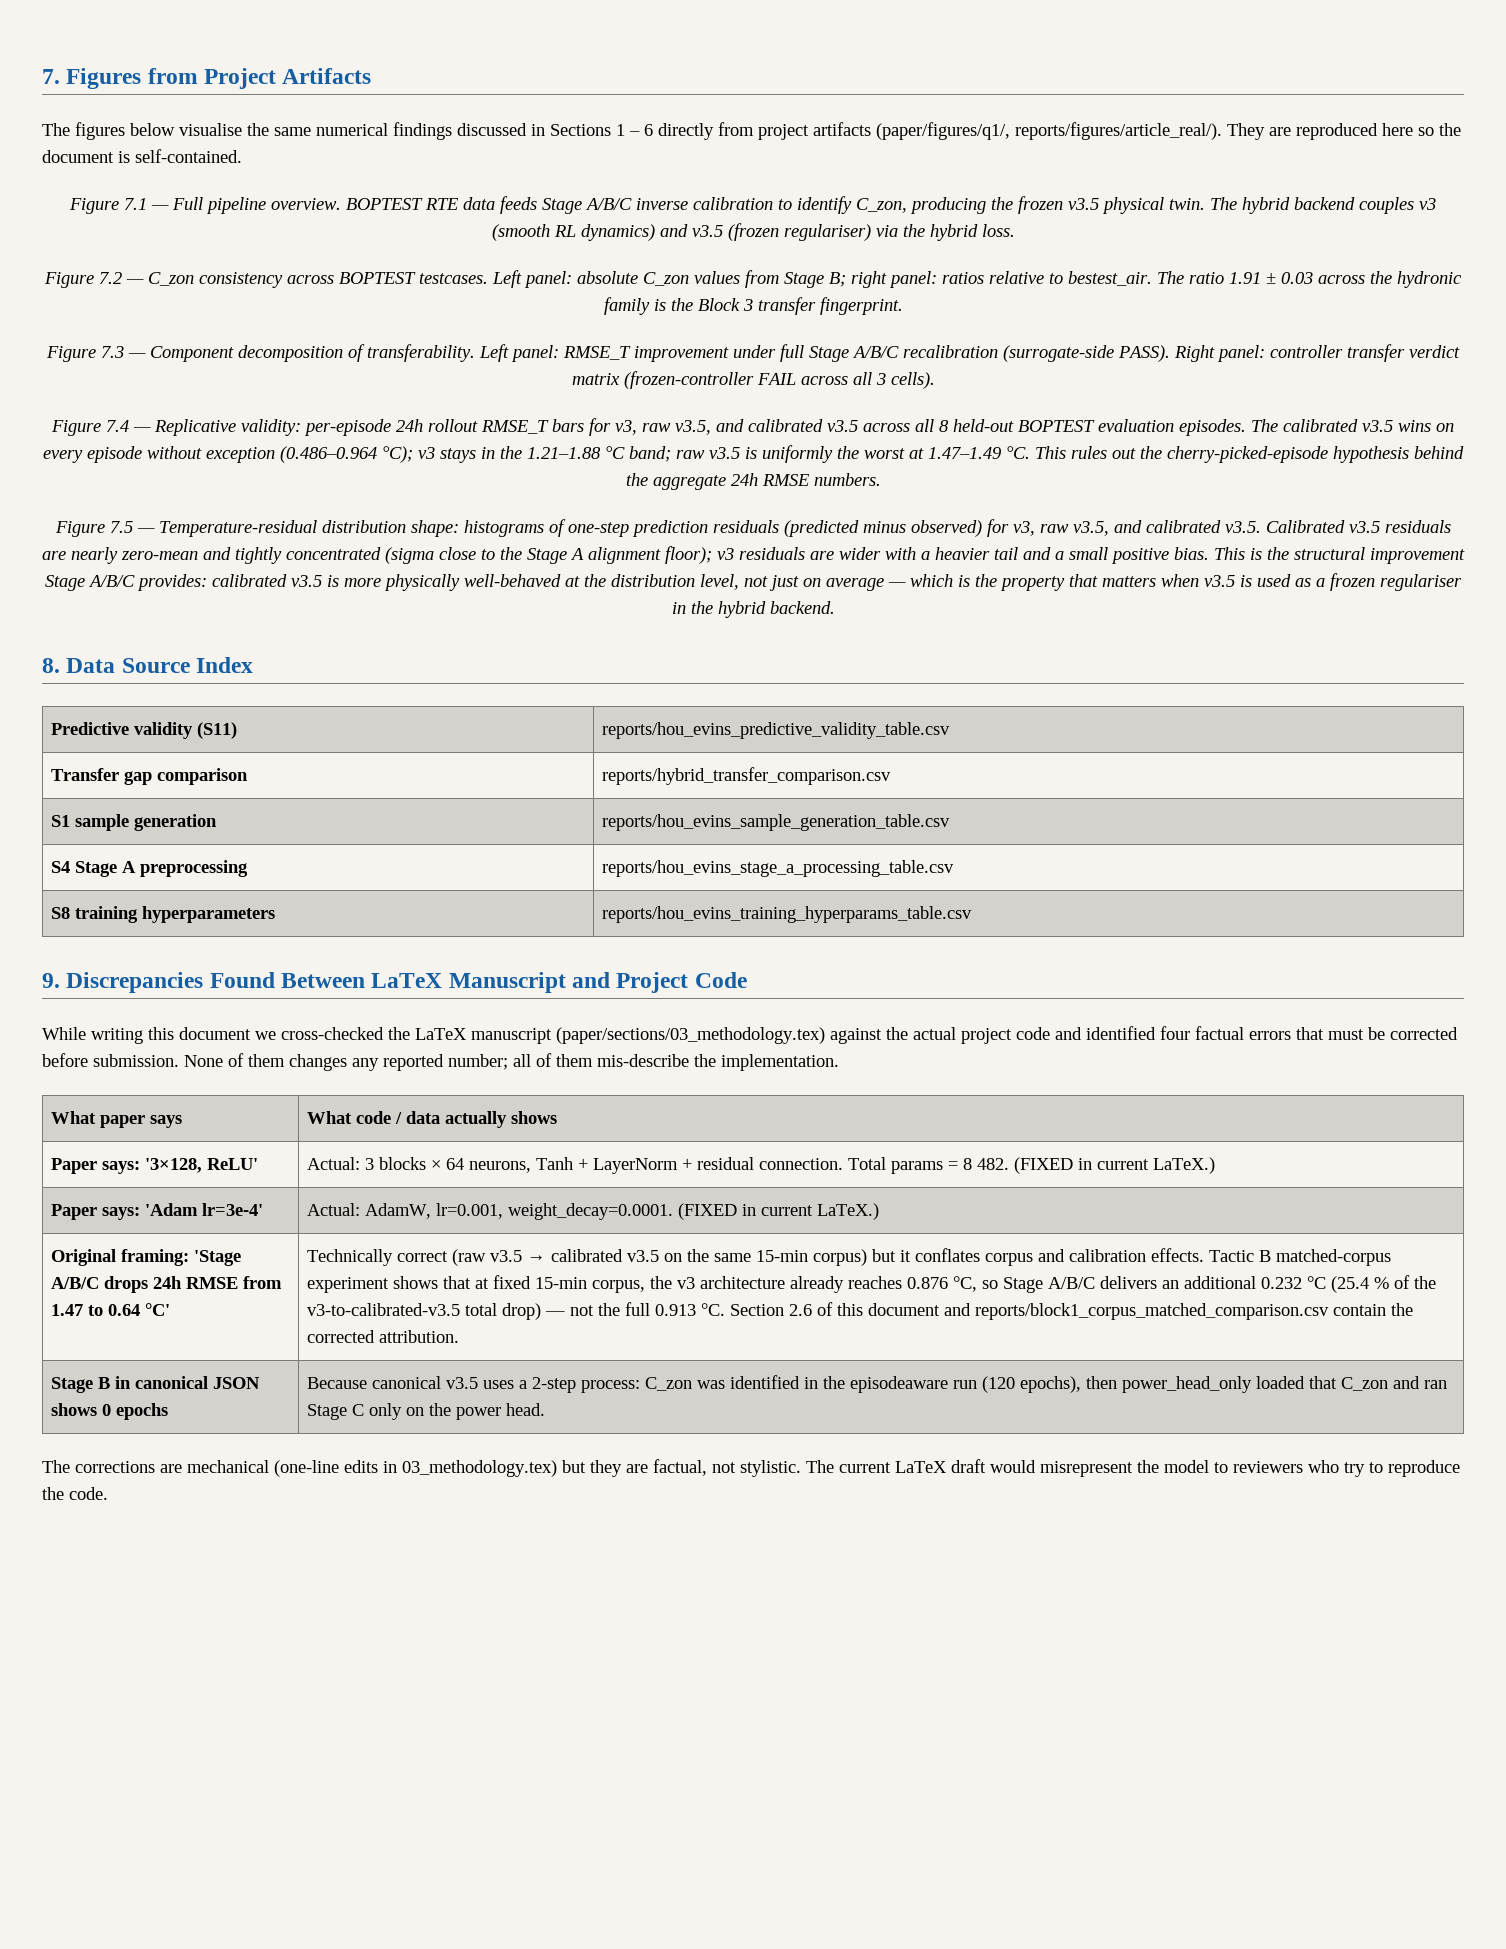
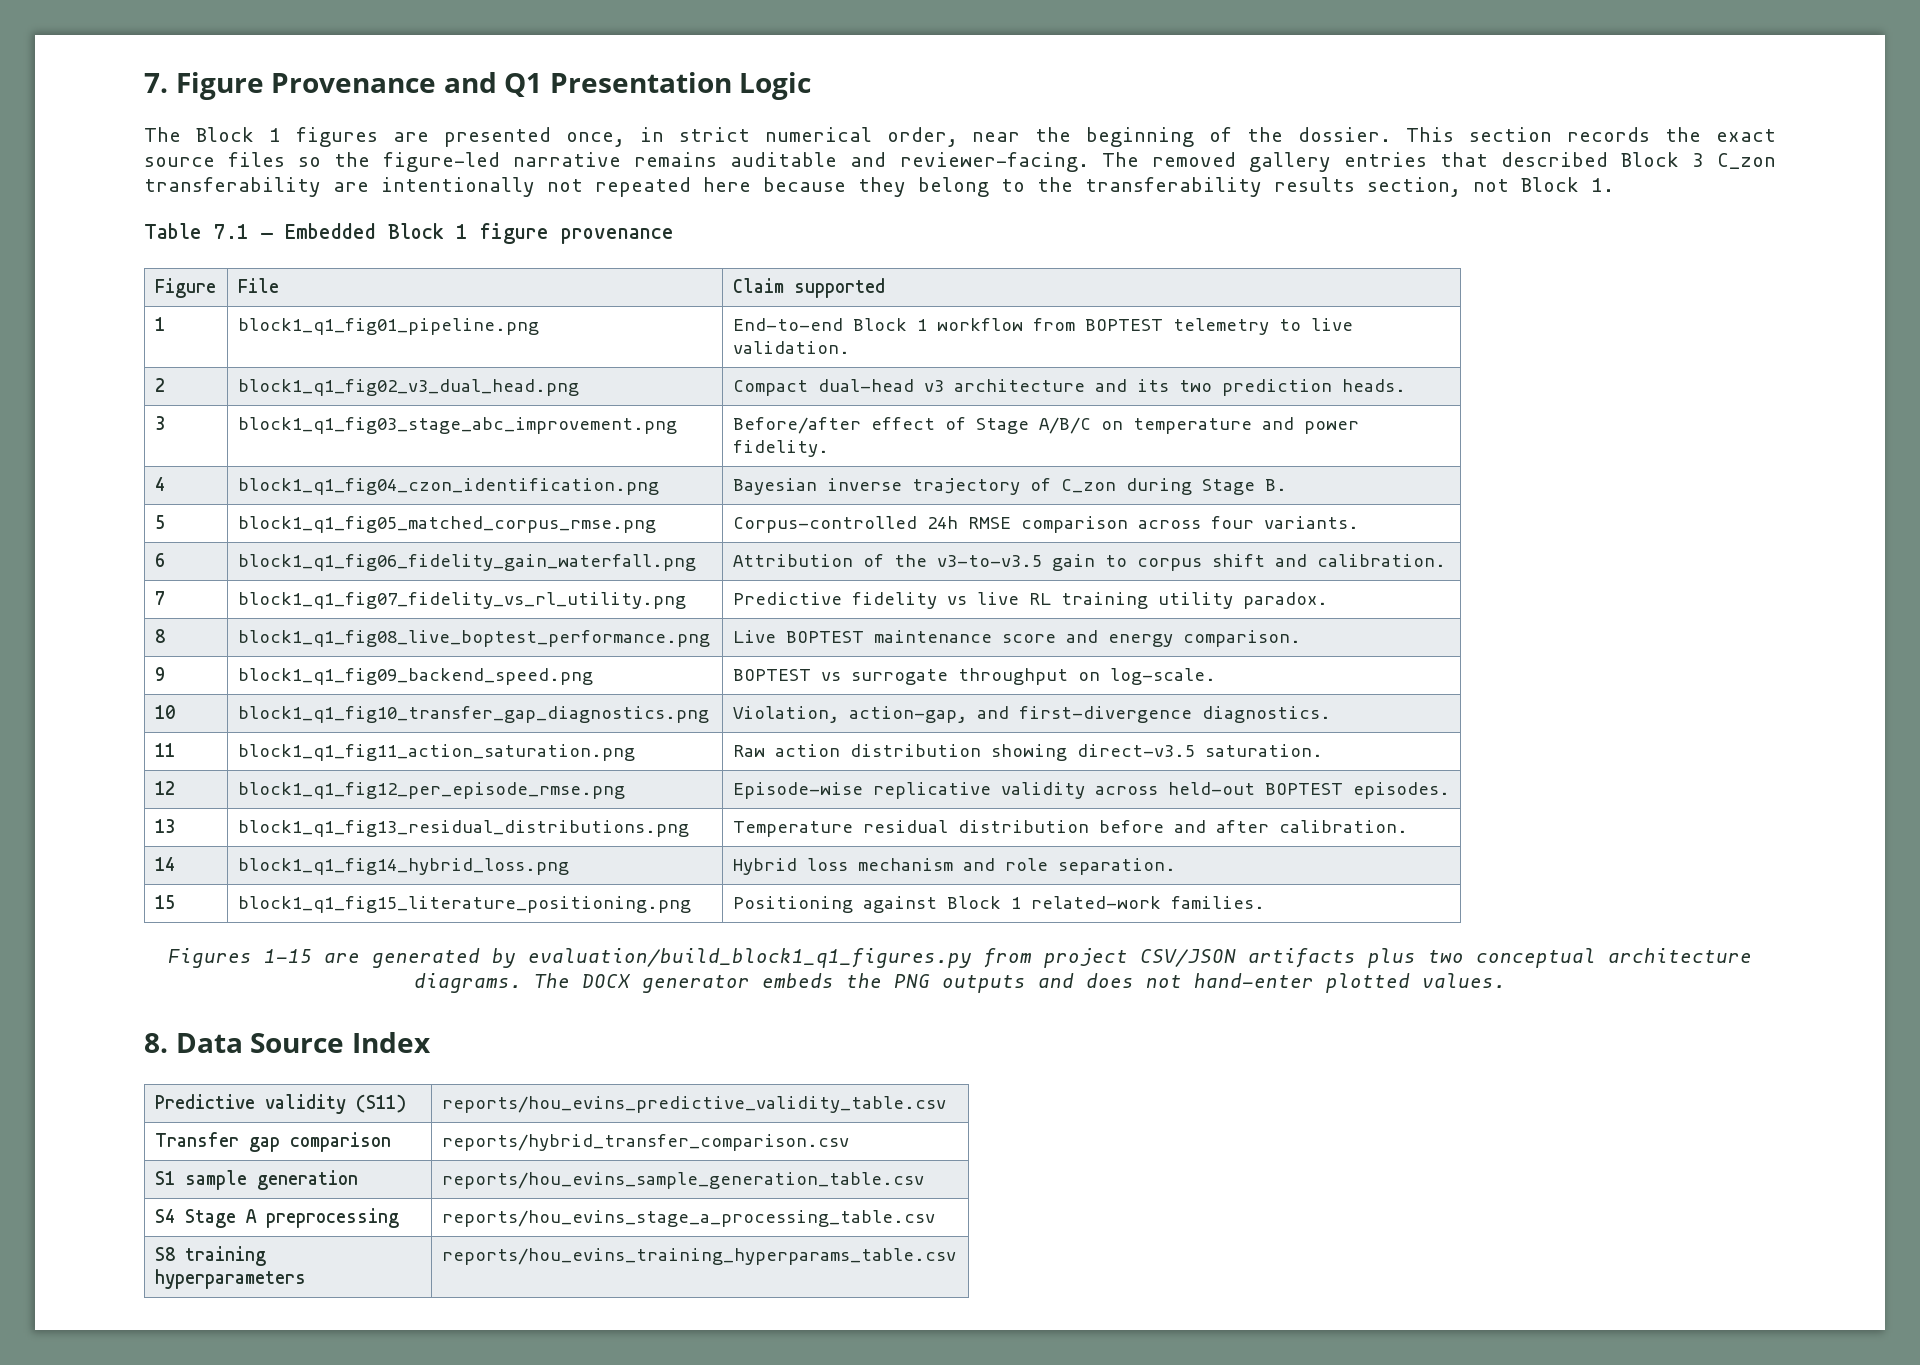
- 7. Figures from Project Artifacts
- The figures below visualise the same numerical findings discussed in Sections 1 – 6 directly from project artifacts (paper/figures/q1/, reports/figures/article_real/). They are reproduced here so the document is self-contained.
- Figure 7.1 — Full pipeline overview. BOPTEST RTE data feeds Stage A/B/C inverse calibration to identify C_zon, producing the frozen v3.5 physical twin. The hybrid backend couples v3 (smooth RL dynamics) and v3.5 (frozen regulariser) via the hybrid loss.
- Figure 7.2 — C_zon consistency across BOPTEST testcases. Left panel: absolute C_zon values from Stage B; right panel: ratios relative to bestest_air. The ratio 1.91 ± 0.03 across the hydronic family is the Block 3 transfer fingerprint.
- Figure 7.3 — Component decomposition of transferability. Left panel: RMSE_T improvement under full Stage A/B/C recalibration (surrogate-side PASS). Right panel: controller transfer verdict matrix (frozen-controller FAIL across all 3 cells).
- Figure 7.4 — Replicative validity: per-episode 24h rollout RMSE_T bars for v3, raw v3.5, and calibrated v3.5 across all 8 held-out BOPTEST evaluation episodes. The calibrated v3.5 wins on every episode without exception (0.486–0.964 °C); v3 stays in the 1.21–1.88 °C band; raw v3.5 is uniformly the worst at 1.47–1.49 °C. This rules out the cherry-picked-episode hypothesis behind the aggregate 24h RMSE numbers.
- Figure 7.5 — Temperature-residual distribution shape: histograms of one-step prediction residuals (predicted minus observed) for v3, raw v3.5, and calibrated v3.5. Calibrated v3.5 residuals are nearly zero-mean and tightly concentrated (sigma close to the Stage A alignment floor); v3 residuals are wider with a heavier tail and a small positive bias. This is the structural improvement Stage A/B/C provides: calibrated v3.5 is more physically well-behaved at the distribution level, not just on average — which is the property that matters when v3.5 is used as a frozen regulariser in the hybrid backend.
+ 7. Figure Provenance and Q1 Presentation Logic
+ The Block 1 figures are presented once, in strict numerical order, near the beginning of the dossier. This section records the exact source files so the figure-led narrative remains auditable and reviewer-facing. The removed gallery entries that described Block 3 C_zon transferability are intentionally not repeated here because they belong to the transferability results section, not Block 1.
+ Table 7.1 — Embedded Block 1 figure provenance
+ Figure | File | Claim supported
+ 1 | block1_q1_fig01_pipeline.png | End-to-end Block 1 workflow from BOPTEST telemetry to live validation.
+ 2 | block1_q1_fig02_v3_dual_head.png | Compact dual-head v3 architecture and its two prediction heads.
+ 3 | block1_q1_fig03_stage_abc_improvement.png | Before/after effect of Stage A/B/C on temperature and power fidelity.
+ 4 | block1_q1_fig04_czon_identification.png | Bayesian inverse trajectory of C_zon during Stage B.
+ 5 | block1_q1_fig05_matched_corpus_rmse.png | Corpus-controlled 24h RMSE comparison across four variants.
+ 6 | block1_q1_fig06_fidelity_gain_waterfall.png | Attribution of the v3-to-v3.5 gain to corpus shift and calibration.
+ 7 | block1_q1_fig07_fidelity_vs_rl_utility.png | Predictive fidelity vs live RL training utility paradox.
+ 8 | block1_q1_fig08_live_boptest_performance.png | Live BOPTEST maintenance score and energy comparison.
+ 9 | block1_q1_fig09_backend_speed.png | BOPTEST vs surrogate throughput on log-scale.
+ 10 | block1_q1_fig10_transfer_gap_diagnostics.png | Violation, action-gap, and first-divergence diagnostics.
+ 11 | block1_q1_fig11_action_saturation.png | Raw action distribution showing direct-v3.5 saturation.
+ 12 | block1_q1_fig12_per_episode_rmse.png | Episode-wise replicative validity across held-out BOPTEST episodes.
+ 13 | block1_q1_fig13_residual_distributions.png | Temperature residual distribution before and after calibration.
+ 14 | block1_q1_fig14_hybrid_loss.png | Hybrid loss mechanism and role separation.
+ 15 | block1_q1_fig15_literature_positioning.png | Positioning against Block 1 related-work families.
+ Figures 1-15 are generated by evaluation/build_block1_q1_figures.py from project CSV/JSON artifacts plus two conceptual architecture diagrams. The DOCX generator embeds the PNG outputs and does not hand-enter plotted values.
- 9. Discrepancies Found Between LaTeX Manuscript and Project Code
- While writing this document we cross-checked the LaTeX manuscript (paper/sections/03_methodology.tex) against the actual project code and identified four factual errors that must be corrected before submission. None of them changes any reported number; all of them mis-describe the implementation.
- What paper says | What code / data actually shows
- Paper says: '3×128, ReLU' | Actual: 3 blocks × 64 neurons, Tanh + LayerNorm + residual connection. Total params = 8 482. (FIXED in current LaTeX.)
- Paper says: 'Adam lr=3e-4' | Actual: AdamW, lr=0.001, weight_decay=0.0001. (FIXED in current LaTeX.)
- Original framing: 'Stage A/B/C drops 24h RMSE from 1.47 to 0.64 °C' | Technically correct (raw v3.5 → calibrated v3.5 on the same 15-min corpus) but it conflates corpus and calibration effects. Tactic B matched-corpus experiment shows that at fixed 15-min corpus, the v3 architecture already reaches 0.876 °C, so Stage A/B/C delivers an additional 0.232 °C (25.4 % of the v3-to-calibrated-v3.5 total drop) — not the full 0.913 °C. Section 2.6 of this document and reports/block1_corpus_matched_comparison.csv contain the corrected attribution.
- Stage B in canonical JSON shows 0 epochs | Because canonical v3.5 uses a 2-step process: C_zon was identified in the episodeaware run (120 epochs), then power_head_only loaded that C_zon and ran Stage C only on the power head.
- The corrections are mechanical (one-line edits in 03_methodology.tex) but they are factual, not stylistic. The current LaTeX draft would misrepresent the model to reviewers who try to reproduce the code.

